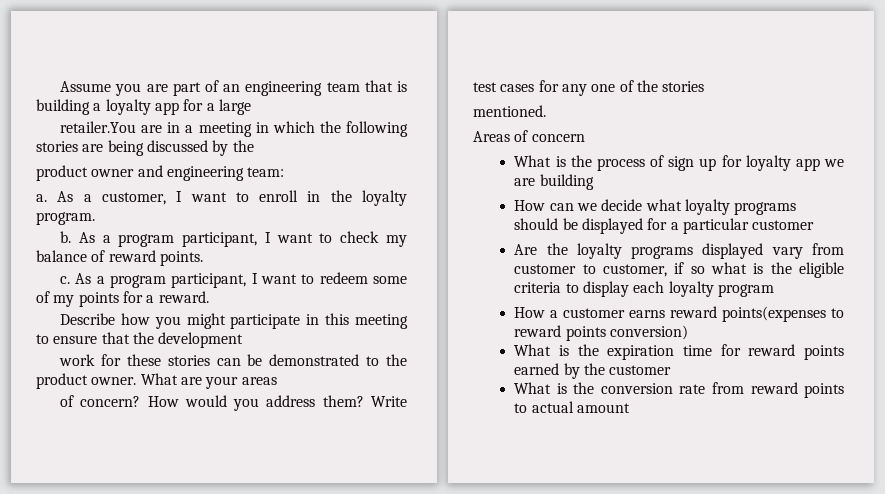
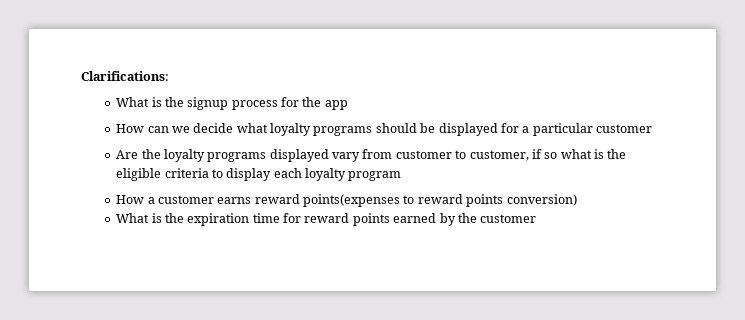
- Assume you are part of an engineering team that is building a loyalty app for a large
- retailer.You are in a meeting in which the following stories are being discussed by the
- product owner and engineering team:
- a. As a customer, I want to enroll in the loyalty program.
- b. As a program participant, I want to check my balance of reward points.
- c. As a program participant, I want to redeem some of my points for a reward.
- Describe how you might participate in this meeting to ensure that the development
- work for these stories can be demonstrated to the product owner. What are your areas
- of concern? How would you address them? Write test cases for any one of the stories
- mentioned.
- Areas of concern
- What is the process of sign up for loyalty app we are building
+ Clarifications:
+ What is the signup process for the app
- What is the conversion rate from reward points to actual amount

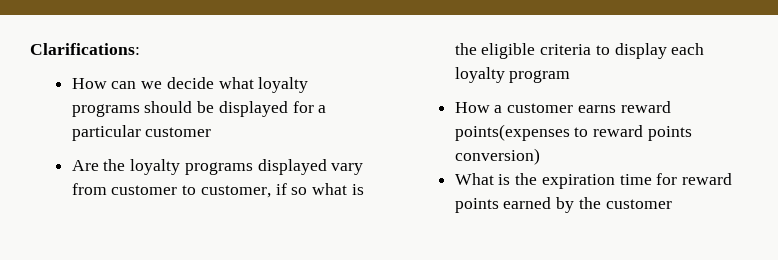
- What is the signup process for the app

